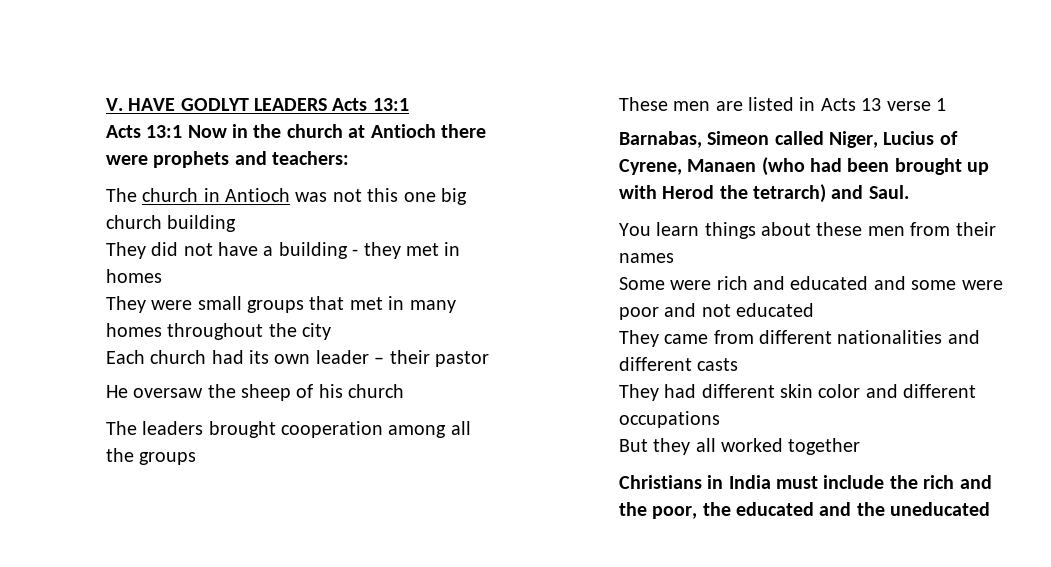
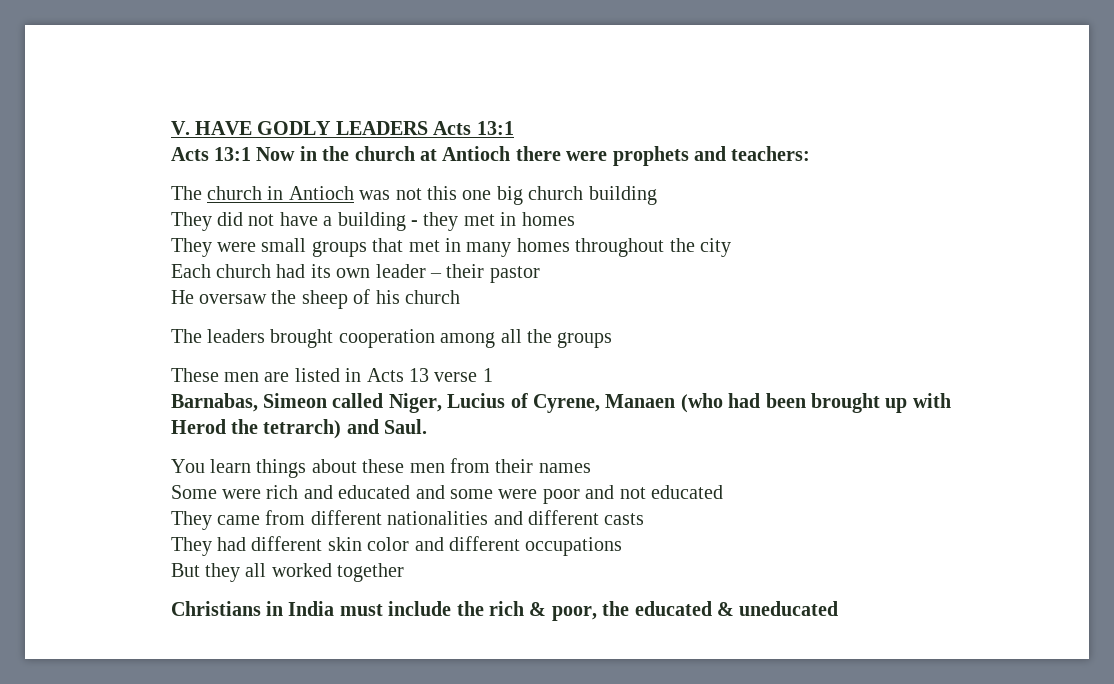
- V. HAVE GODLYT LEADERS Acts 13:1
+ V. HAVE GODLY LEADERS Acts 13:1
- Christians in India must include the rich and the poor, the educated and the uneducated
+ Christians in India must include the rich & poor, the educated & uneducated

